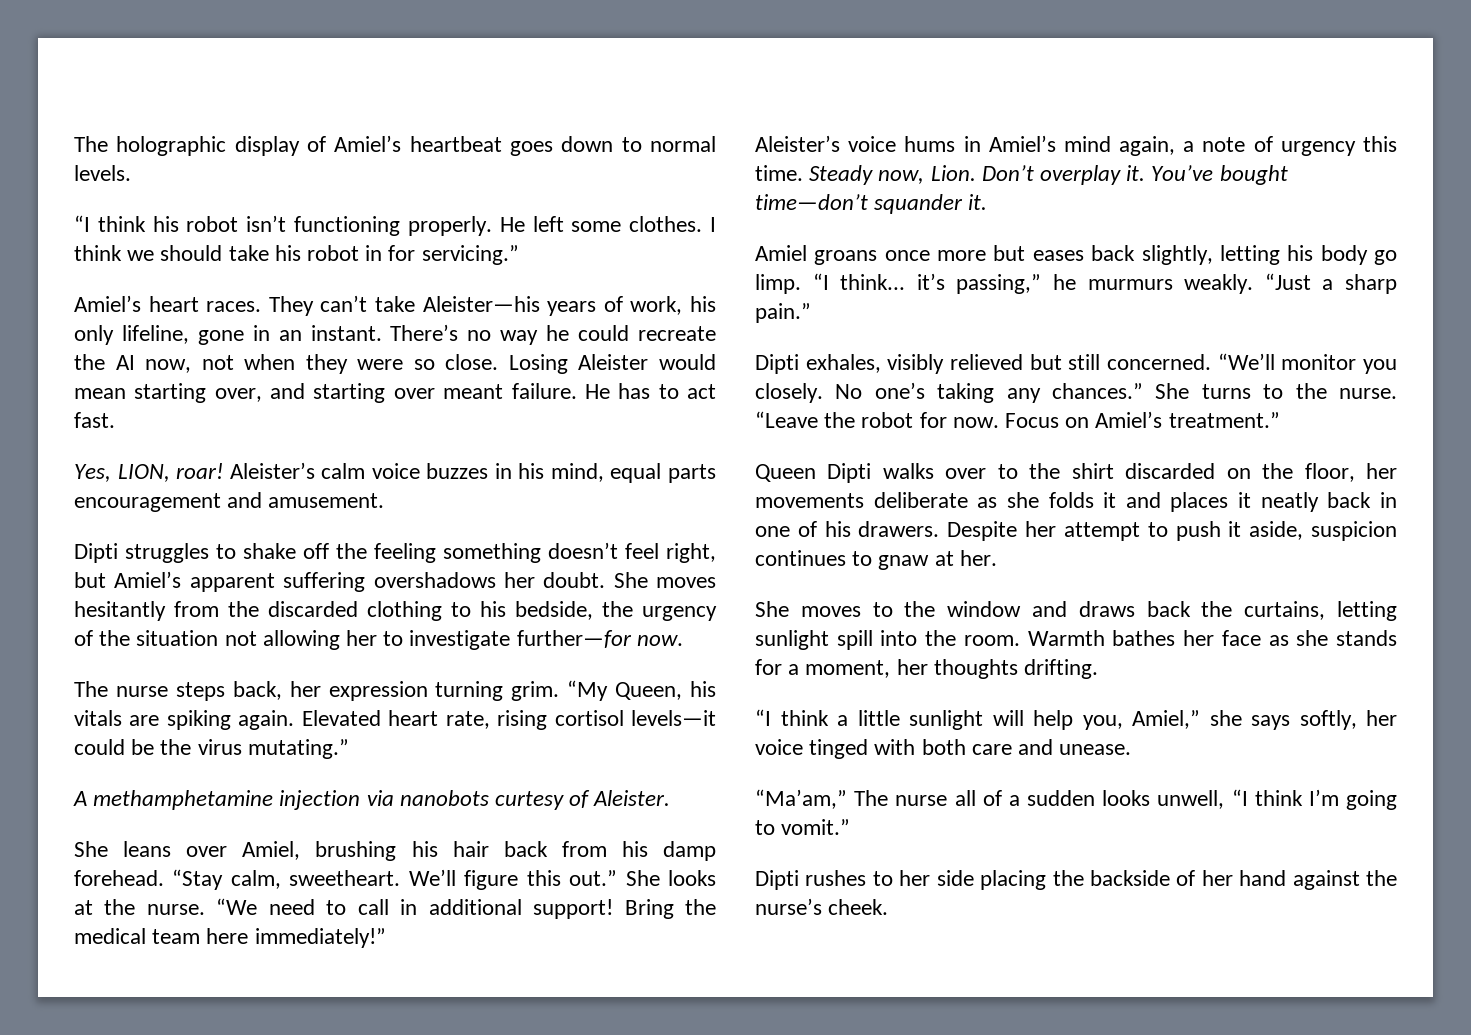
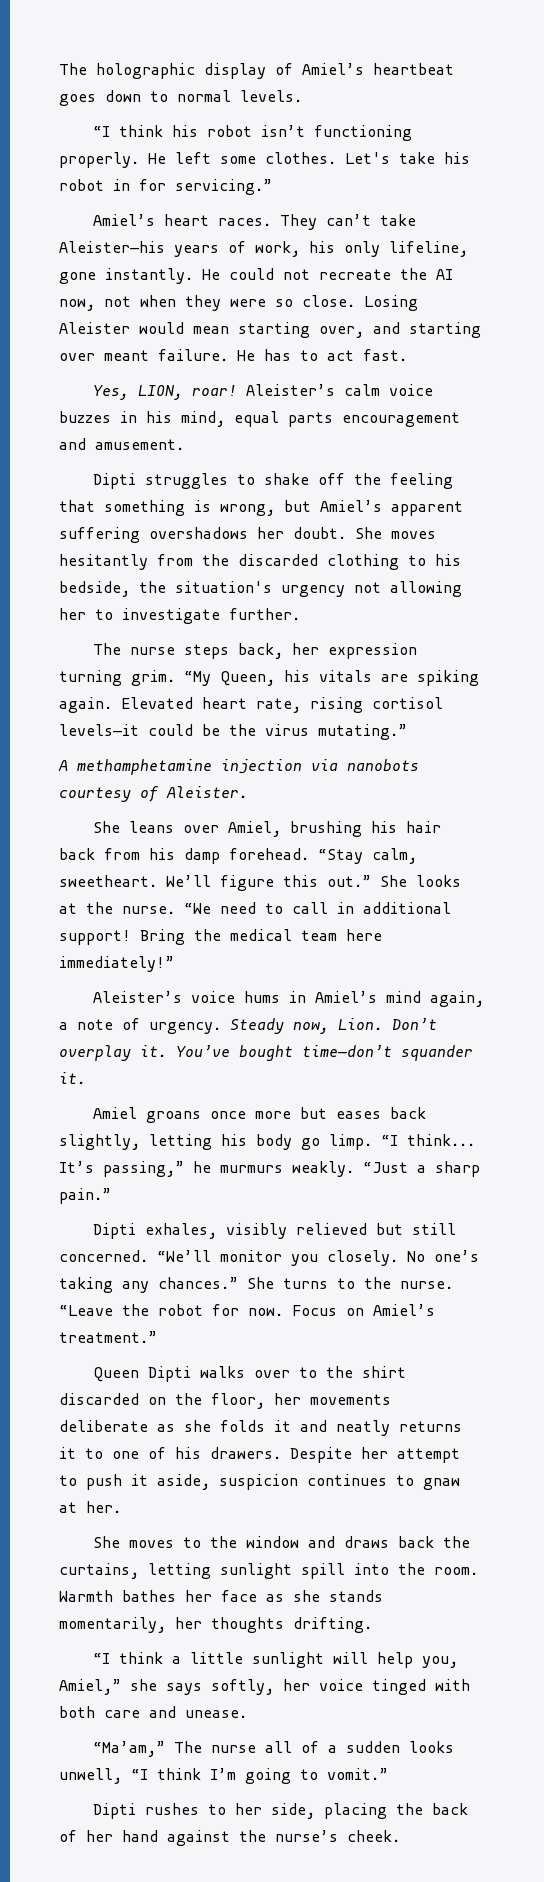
- I think we should take his robot in for servicing.”
+ Let's take his robot in for servicing.”
- They can’t take Aleister—his years of work, his only lifeline, gone in an instant. There’s no way he could recreate the AI now, not when they were so close.
+ They can’t take Aleister—his years of work, his only lifeline, gone instantly. He could not recreate the AI now, not when they were so close.
- Dipti struggles to shake off the feeling something doesn’t feel right, but Amiel’s apparent suffering overshadows her doubt.
+ Dipti struggles to shake off the feeling that something is wrong, but Amiel’s apparent suffering overshadows her doubt.
- She moves hesitantly from the discarded clothing to his bedside, the urgency of the situation not allowing her to investigate further—for now.
+ She moves hesitantly from the discarded clothing to his bedside, the situation's urgency not allowing her to investigate further.
- A methamphetamine injection via nanobots curtesy of Aleister.
+ A methamphetamine injection via nanobots courtesy of Aleister.
- Aleister’s voice hums in Amiel’s mind again, a note of urgency this time.
+ Aleister’s voice hums in Amiel’s mind again, a note of urgency.
- “I think... it’s passing,” he murmurs weakly.
+ “I think... It’s passing,” he murmurs weakly.
- Queen Dipti walks over to the shirt discarded on the floor, her movements deliberate as she folds it and places it neatly back in one of his drawers.
+ Queen Dipti walks over to the shirt discarded on the floor, her movements deliberate as she folds it and neatly returns it to one of his drawers.
- Warmth bathes her face as she stands for a moment, her thoughts drifting.
+ Warmth bathes her face as she stands momentarily, her thoughts drifting.
- Dipti rushes to her side placing the backside of her hand against the nurse’s cheek.
+ Dipti rushes to her side, placing the back of her hand against the nurse’s cheek.

